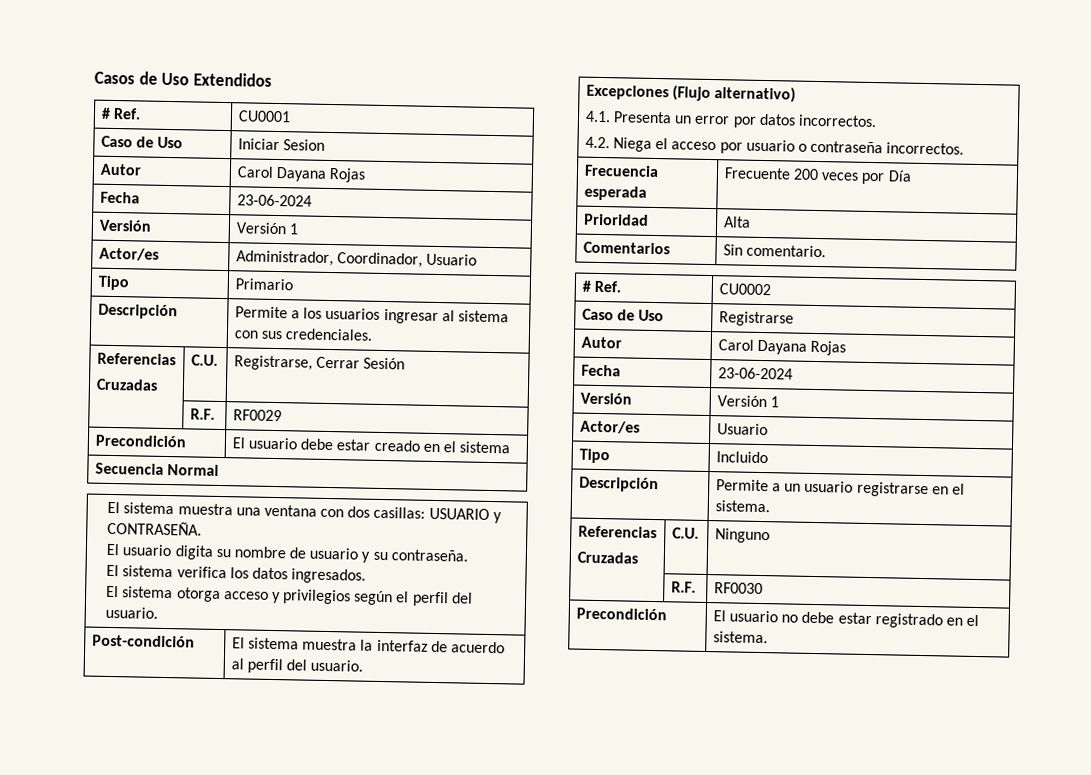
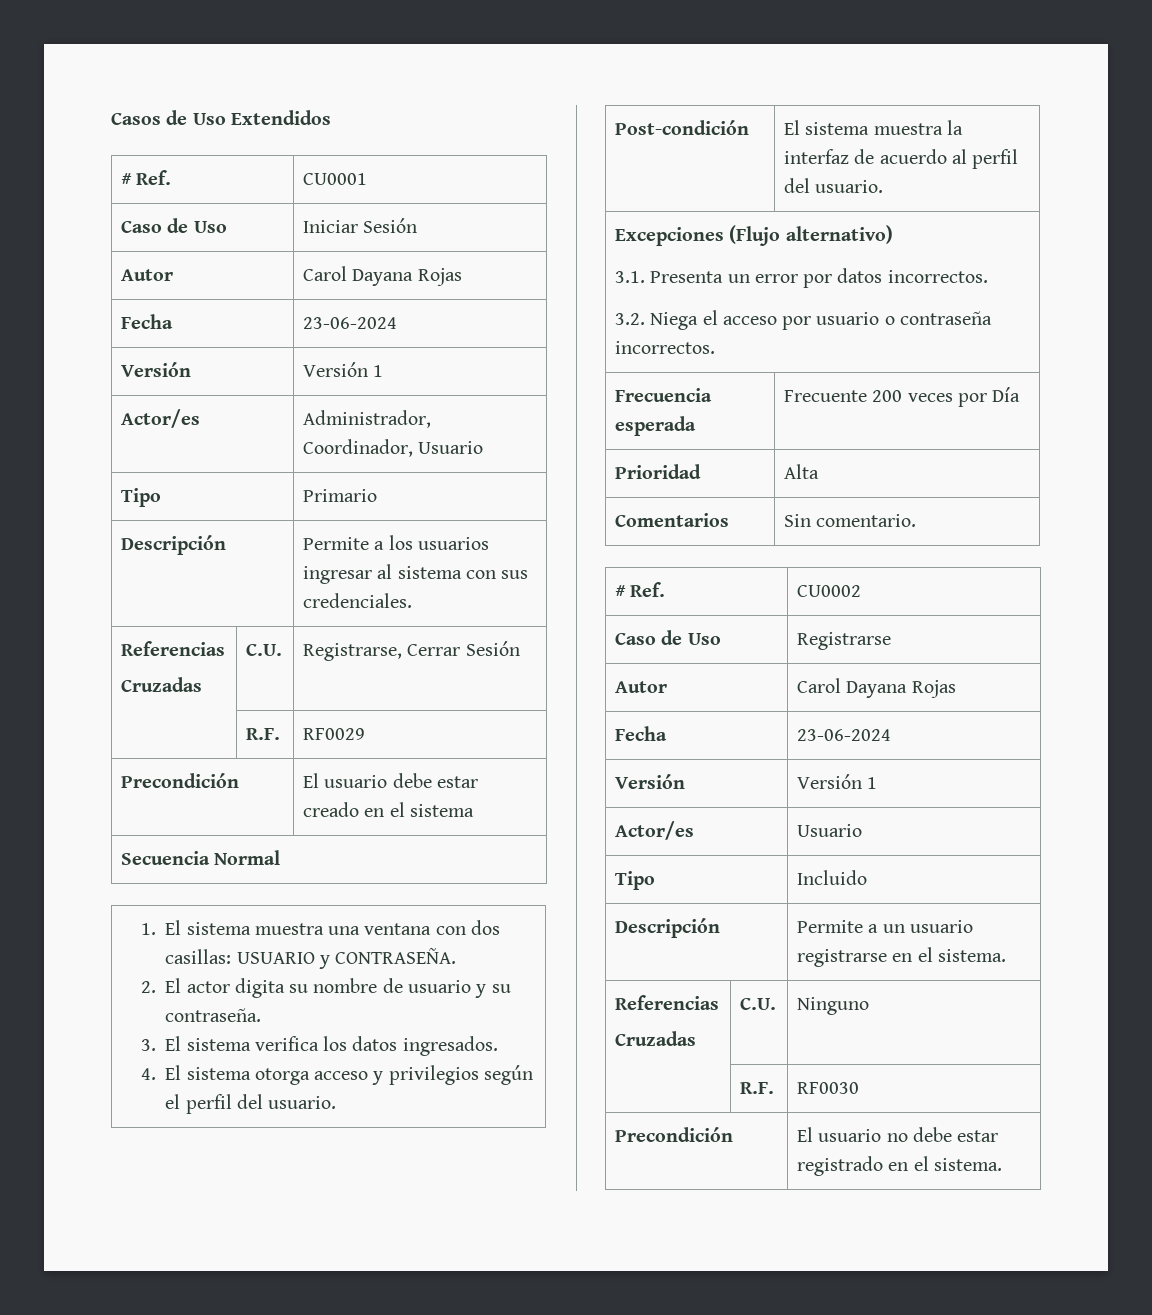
- Caso de Uso | Iniciar Sesion
+ Caso de Uso | Iniciar Sesión
- El sistema muestra una ventana con dos casillas: USUARIO y CONTRASEÑA.
+ 1. El sistema muestra una ventana con dos casillas: USUARIO y CONTRASEÑA.
- El usuario digita su nombre de usuario y su contraseña.
+ 2. El actor digita su nombre de usuario y su contraseña.
- El sistema verifica los datos ingresados.
+ 3. El sistema verifica los datos ingresados.
- El sistema otorga acceso y privilegios según el perfil del usuario.
+ 4. El sistema otorga acceso y privilegios según el perfil del usuario.
  Excepciones (Flujo alternativo)
- 4.1. Presenta un error por datos incorrectos.
- 4.2. Niega el acceso por usuario o contraseña incorrectos.
+ 3.1. Presenta un error por datos incorrectos.
+ 3.2. Niega el acceso por usuario o contraseña incorrectos.

